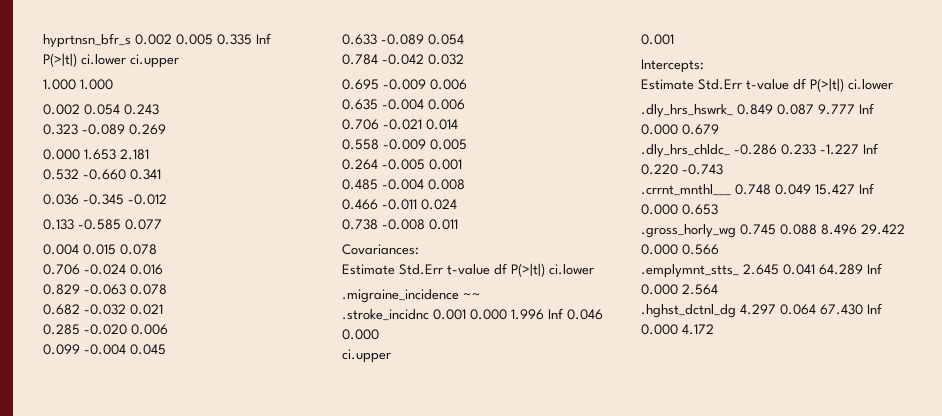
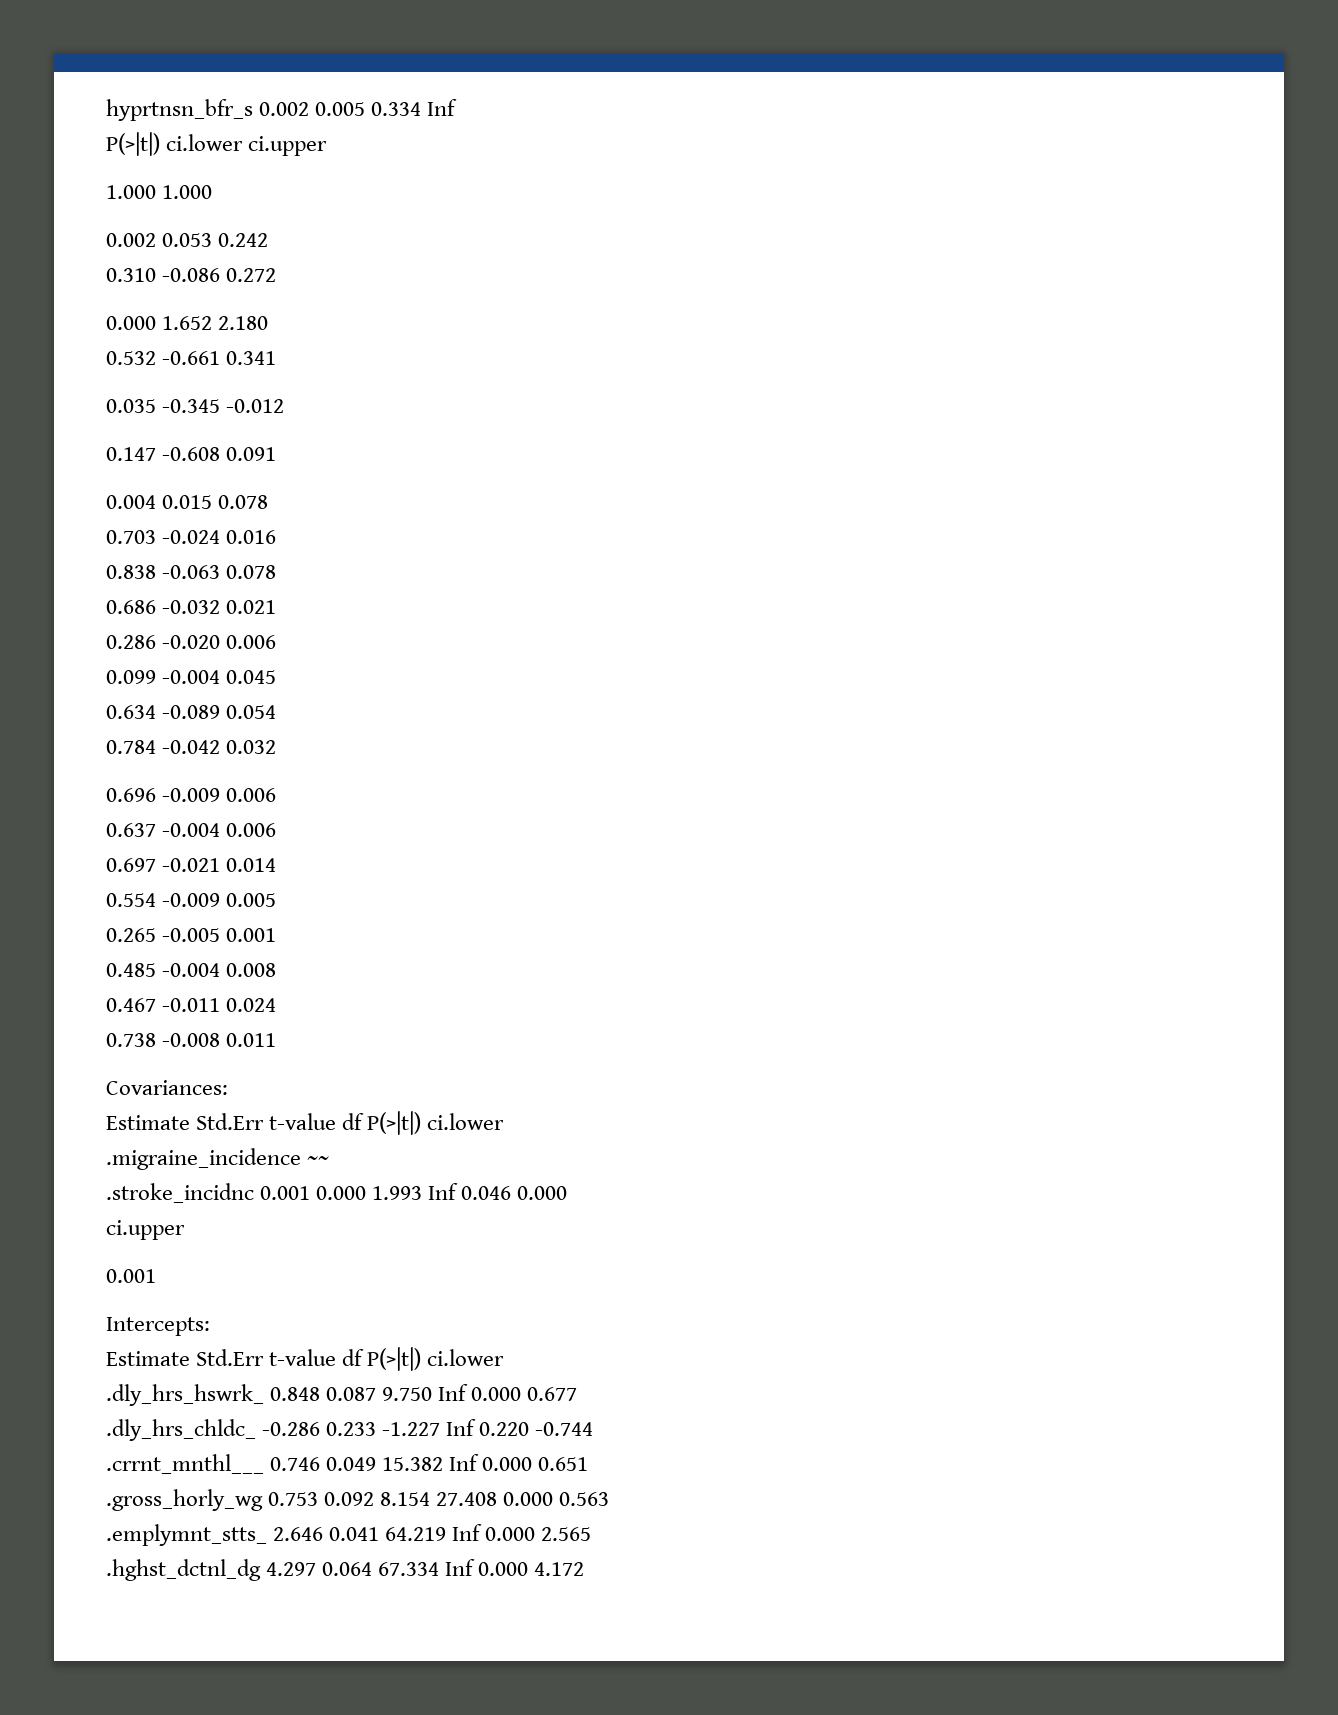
- hyprtnsn_bfr_s 0.002 0.005 0.335 Inf
+ hyprtnsn_bfr_s 0.002 0.005 0.334 Inf
- 0.002 0.054 0.243
- 0.323 -0.089 0.269
- 0.000 1.653 2.181
+ 0.002 0.053 0.242
+ 0.310 -0.086 0.272
+ 0.000 1.652 2.180
- 0.532 -0.660 0.341
+ 0.532 -0.661 0.341
- 0.036 -0.345 -0.012
+ 0.035 -0.345 -0.012
- 0.133 -0.585 0.077
+ 0.147 -0.608 0.091
- 0.706 -0.024 0.016
+ 0.703 -0.024 0.016
- 0.829 -0.063 0.078
+ 0.838 -0.063 0.078
- 0.682 -0.032 0.021
+ 0.686 -0.032 0.021
- 0.285 -0.020 0.006
+ 0.286 -0.020 0.006
- 0.633 -0.089 0.054
+ 0.634 -0.089 0.054
- 0.695 -0.009 0.006
+ 0.696 -0.009 0.006
- 0.635 -0.004 0.006
+ 0.637 -0.004 0.006
- 0.706 -0.021 0.014
+ 0.697 -0.021 0.014
- 0.558 -0.009 0.005
+ 0.554 -0.009 0.005
- 0.264 -0.005 0.001
+ 0.265 -0.005 0.001
- 0.466 -0.011 0.024
+ 0.467 -0.011 0.024
- .stroke_incidnc 0.001 0.000 1.996 Inf 0.046 0.000
+ .stroke_incidnc 0.001 0.000 1.993 Inf 0.046 0.000
- .dly_hrs_hswrk_ 0.849 0.087 9.777 Inf 0.000 0.679
+ .dly_hrs_hswrk_ 0.848 0.087 9.750 Inf 0.000 0.677
- .dly_hrs_chldc_ -0.286 0.233 -1.227 Inf 0.220 -0.743
+ .dly_hrs_chldc_ -0.286 0.233 -1.227 Inf 0.220 -0.744
- .crrnt_mnthl___ 0.748 0.049 15.427 Inf 0.000 0.653
+ .crrnt_mnthl___ 0.746 0.049 15.382 Inf 0.000 0.651
- .gross_horly_wg 0.745 0.088 8.496 29.422 0.000 0.566
- .emplymnt_stts_ 2.645 0.041 64.289 Inf 0.000 2.564
+ .gross_horly_wg 0.753 0.092 8.154 27.408 0.000 0.563
+ .emplymnt_stts_ 2.646 0.041 64.219 Inf 0.000 2.565
- .hghst_dctnl_dg 4.297 0.064 67.430 Inf 0.000 4.172
+ .hghst_dctnl_dg 4.297 0.064 67.334 Inf 0.000 4.172

